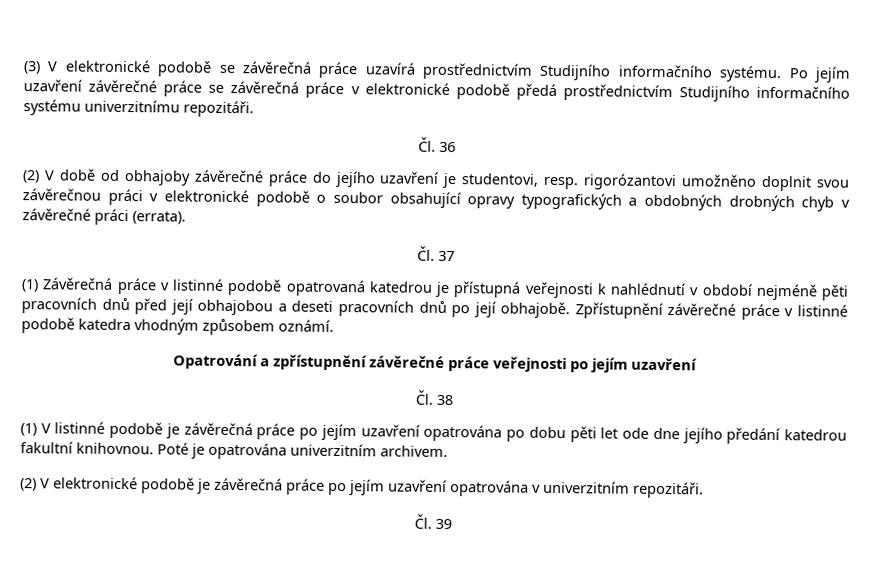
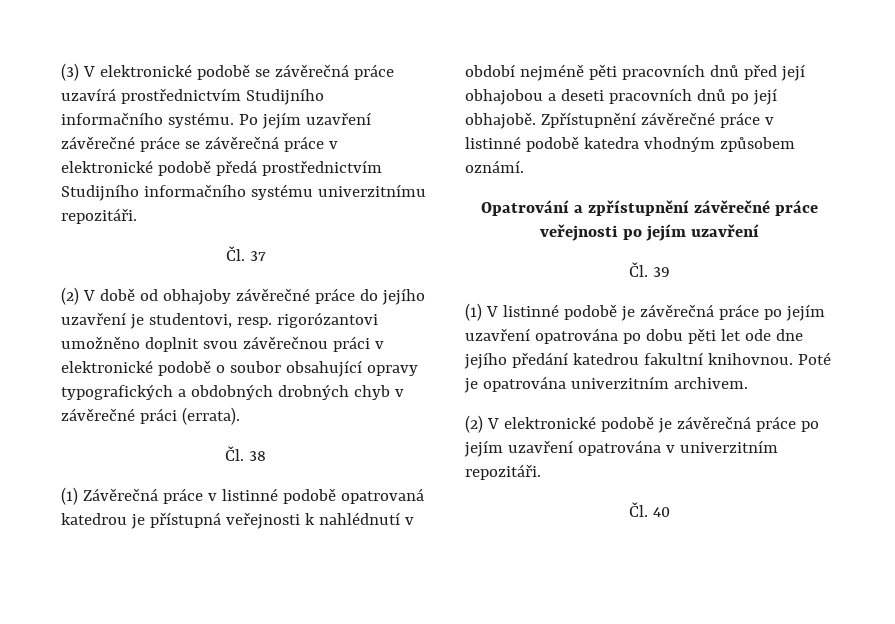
- Čl. 36
+ Čl. 37
- Čl. 37
+ Čl. 38
- Čl. 38
+ Čl. 39
- Čl. 39
+ Čl. 40

